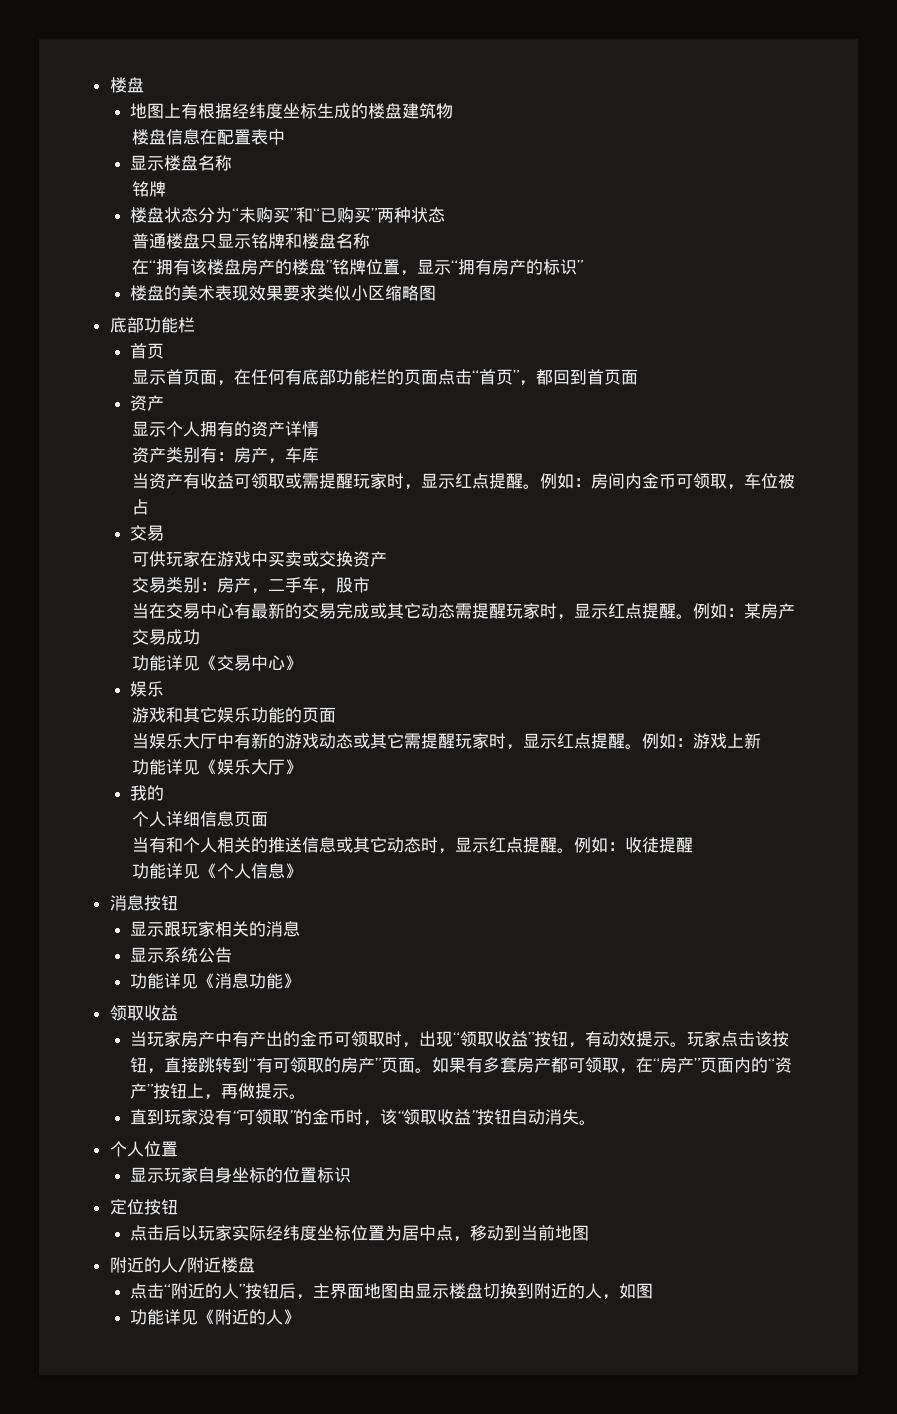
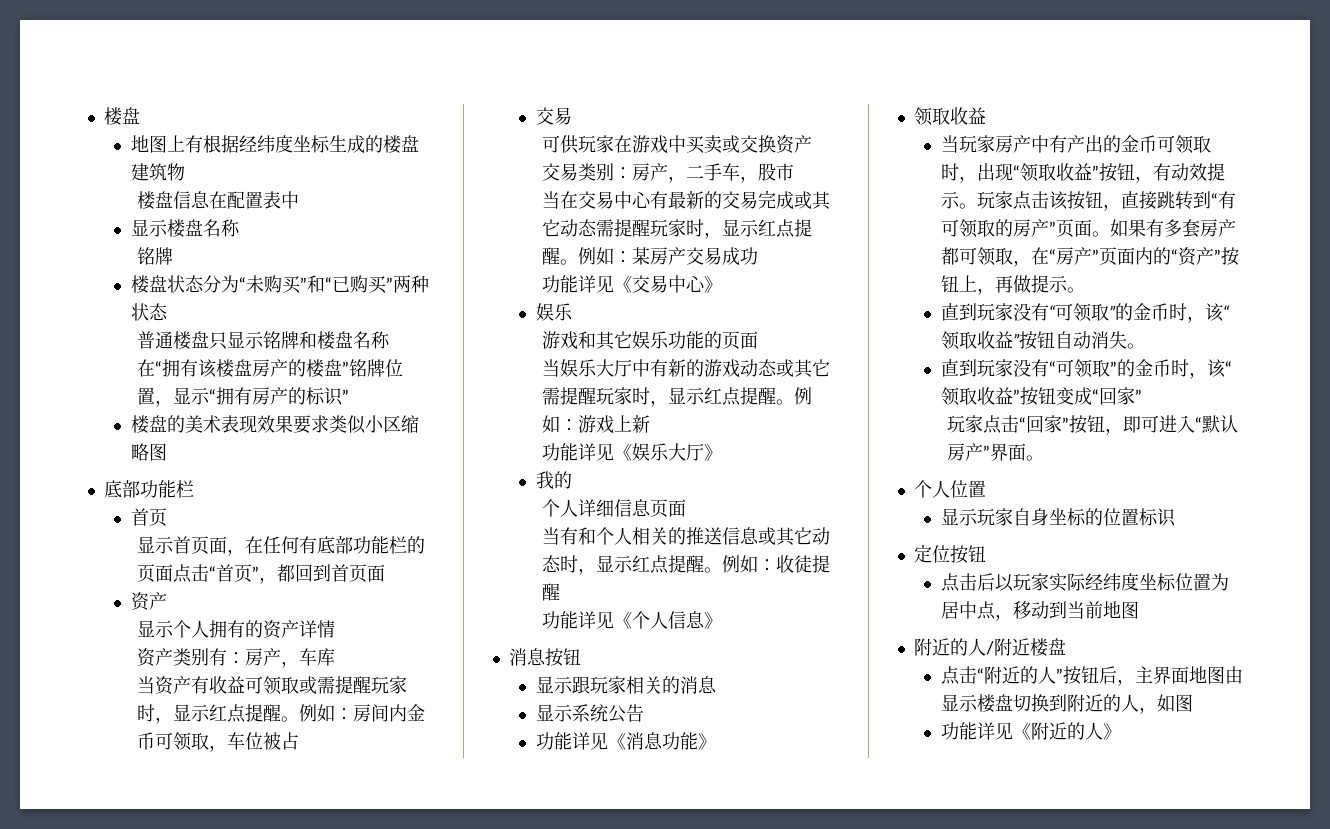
+ 直到玩家没有“可领取”的金币时，该“领取收益”按钮变成“回家”
+ 玩家点击“回家”按钮，即可进入“默认房产”界面。

